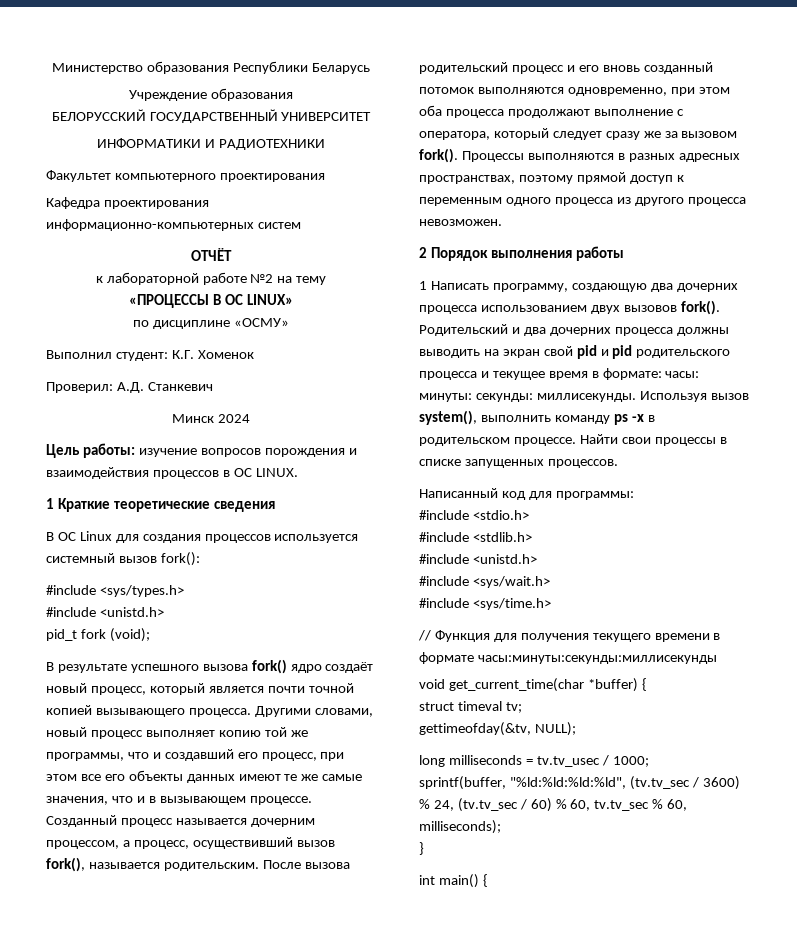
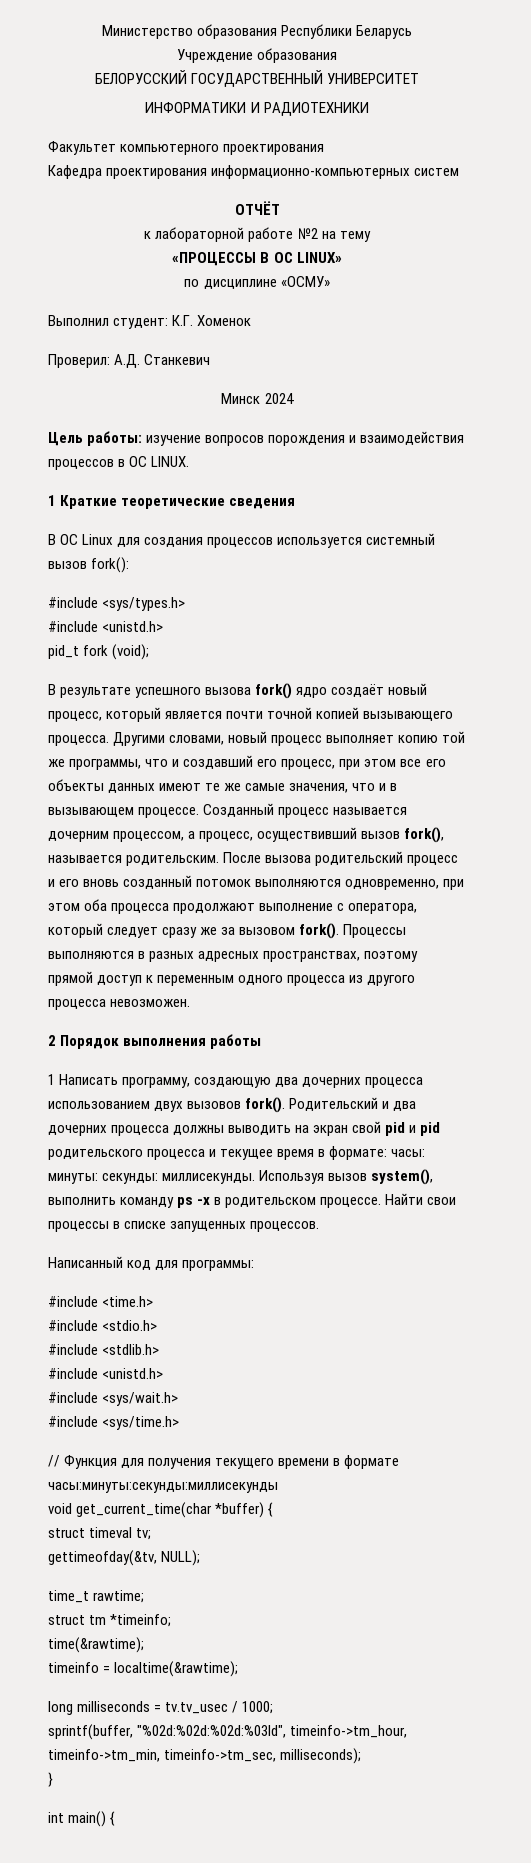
+ #include <time.h>
+ time_t rawtime;
+ struct tm *timeinfo;
+ time(&rawtime);
+ timeinfo = localtime(&rawtime);
- sprintf(buffer, "%ld:%ld:%ld:%ld", (tv.tv_sec / 3600) % 24, (tv.tv_sec / 60) % 60, tv.tv_sec % 60, milliseconds);
+ sprintf(buffer, "%02d:%02d:%02d:%03ld", timeinfo->tm_hour, timeinfo->tm_min, timeinfo->tm_sec, milliseconds);

